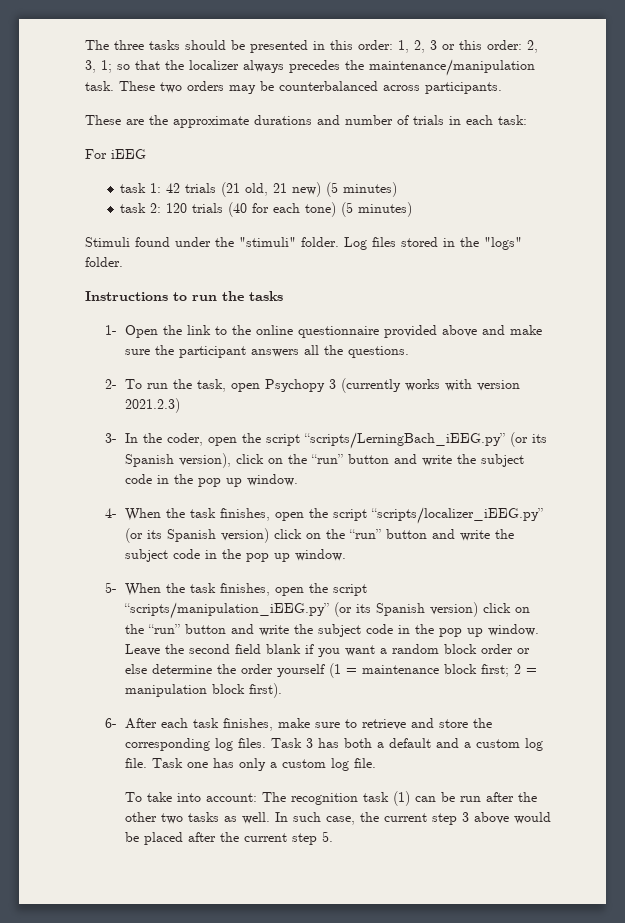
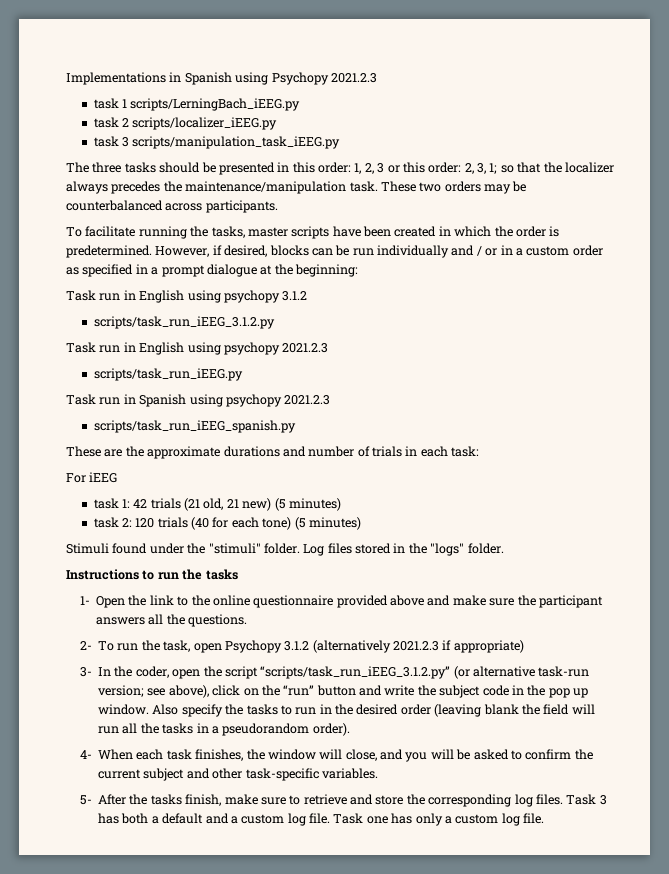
+ Implementations in Spanish using Psychopy 2021.2.3
+ task 1 scripts/LerningBach_iEEG.py
+ task 2 scripts/localizer_iEEG.py
+ task 3 scripts/manipulation_task_iEEG.py
+ To facilitate running the tasks, master scripts have been created in which the order is predetermined. However, if desired, blocks can be run individually and / or in a custom order as specified in a prompt dialogue at the beginning:
+ Task run in English using psychopy 3.1.2
+ scripts/task_run_iEEG_3.1.2.py
+ Task run in English using psychopy 2021.2.3
+ scripts/task_run_iEEG.py
+ Task run in Spanish using psychopy 2021.2.3
+ scripts/task_run_iEEG_spanish.py
- 2- To run the task, open Psychopy 3 (currently works with version 2021.2.3)
+ 2- To run the task, open Psychopy 3.1.2 (alternatively 2021.2.3 if appropriate)
- 3- In the coder, open the script “scripts/LerningBach_iEEG.py” (or its Spanish version), click on the “run” button and write the subject code in the pop up window.
+ 3- In the coder, open the script “scripts/task_run_iEEG_3.1.2.py” (or alternative task-run version; see above), click on the “run” button and write the subject code in the pop up window. Also specify the tasks to run in the desired order (leaving blank the field will run all the tasks in a pseudorandom order).
- 4- When the task finishes, open the script “scripts/localizer_iEEG.py” (or its Spanish version) click on the “run” button and write the subject code in the pop up window.
- 5- When the task finishes, open the script “scripts/manipulation_iEEG.py” (or its Spanish version) click on the “run” button and write the subject code in the pop up window. Leave the second field blank if you want a random block order or else determine the order yourself (1 = maintenance block first; 2 = manipulation block first).
- 6- After each task finishes, make sure to retrieve and store the corresponding log files.
+ 4- When each task finishes, the window will close, and you will be asked to confirm the current subject and other task-specific variables.
+ 5- After the tasks finish, make sure to retrieve and store the corresponding log files.
- To take into account: The recognition task (1) can be run after the other two tasks as well. In such case, the current step 3 above would be placed after the current step 5.

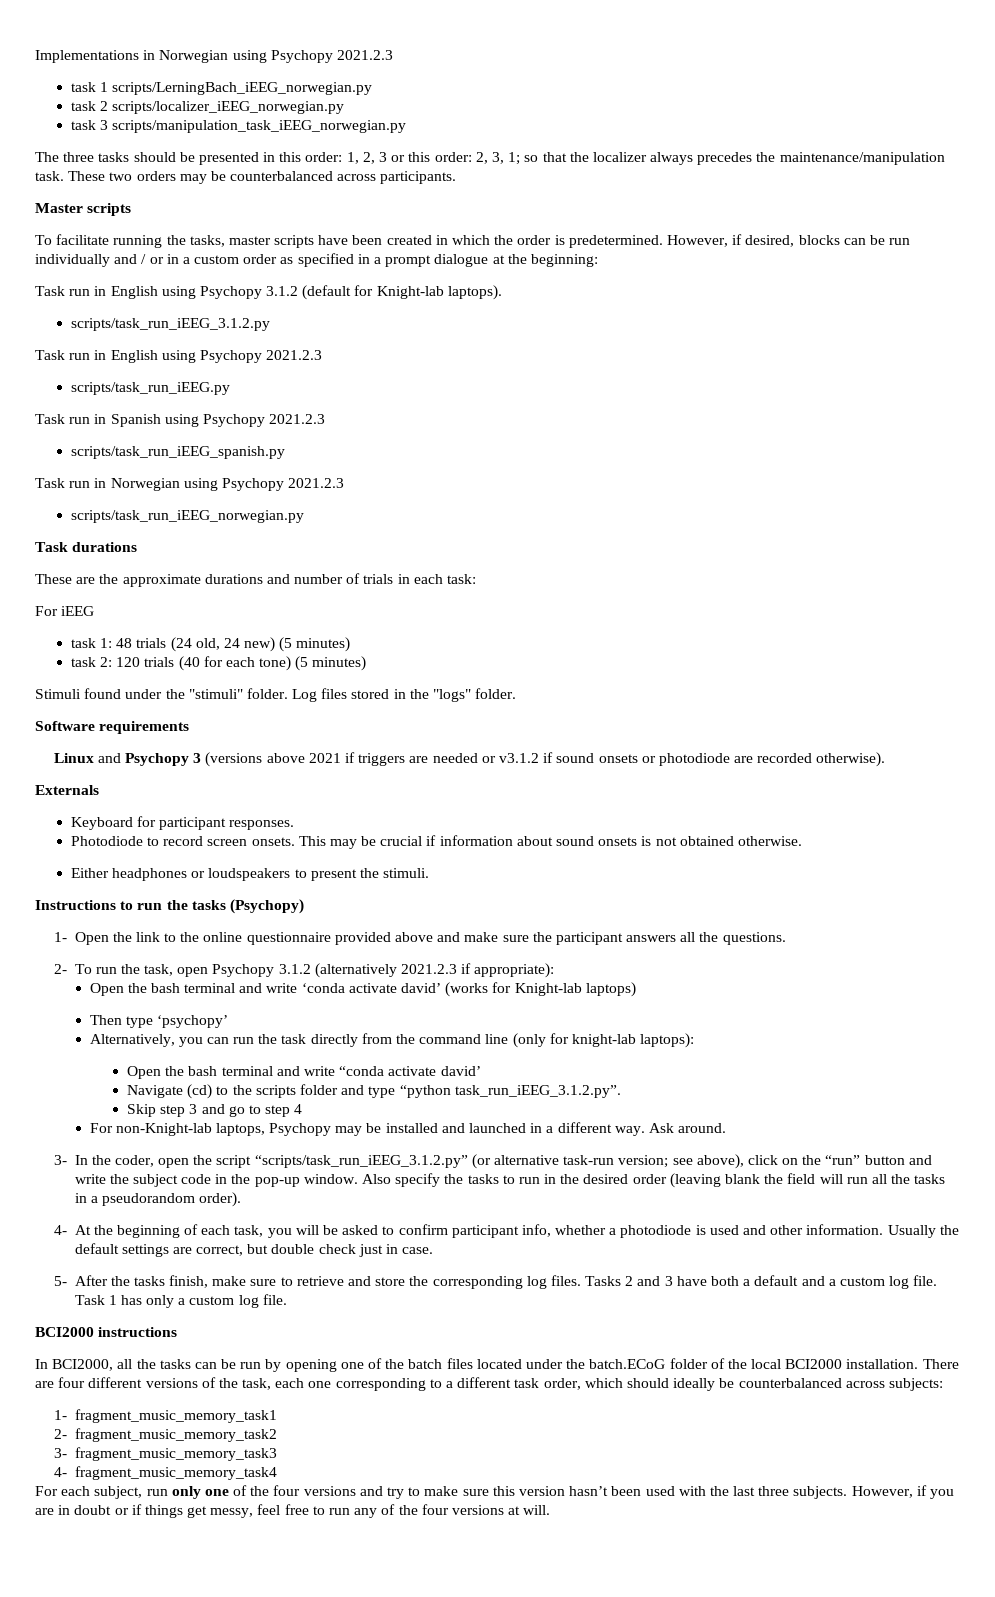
- Implementations in Spanish using Psychopy 2021.2.3
+ Implementations in Norwegian using Psychopy 2021.2.3
- task 1 scripts/LerningBach_iEEG.py
+ task 1 scripts/LerningBach_iEEG_norwegian.py
- task 2 scripts/localizer_iEEG.py
+ task 2 scripts/localizer_iEEG_norwegian.py
- task 3 scripts/manipulation_task_iEEG.py
+ task 3 scripts/manipulation_task_iEEG_norwegian.py
+ Master scripts
- Task run in English using psychopy 3.1.2
+ Task run in English using Psychopy 3.1.2 (default for Knight-lab laptops).
- Task run in English using psychopy 2021.2.3
+ Task run in English using Psychopy 2021.2.3
- Task run in Spanish using psychopy 2021.2.3
+ Task run in Spanish using Psychopy 2021.2.3
+ Task run in Norwegian using Psychopy 2021.2.3
+ scripts/task_run_iEEG_norwegian.py
+ Task durations
- task 1: 42 trials (21 old, 21 new) (5 minutes)
+ task 1: 48 trials (24 old, 24 new) (5 minutes)
+ Software requirements
+ Linux and Psychopy 3 (versions above 2021 if triggers are needed or v3.1.2 if sound onsets or photodiode are recorded otherwise).
+ Externals
+ Keyboard for participant responses.
+ Photodiode to record screen onsets. This may be crucial if information about sound onsets is not obtained otherwise.
+ Either headphones or loudspeakers to present the stimuli.
- Instructions to run the tasks
+ Instructions to run the tasks (Psychopy)
- 2- To run the task, open Psychopy 3.1.2 (alternatively 2021.2.3 if appropriate)
+ 2- To run the task, open Psychopy 3.1.2 (alternatively 2021.2.3 if appropriate):
+ Open the bash terminal and write ‘conda activate david’ (works for Knight-lab laptops)
+ Then type ‘psychopy’
+ Alternatively, you can run the task directly from the command line (only for knight-lab laptops):
+ Open the bash terminal and write “conda activate david’
+ Navigate (cd) to the scripts folder and type “python task_run_iEEG_3.1.2.py”.
+ Skip step 3 and go to step 4
+ For non-Knight-lab laptops, Psychopy may be installed and launched in a different way. Ask around.
- 3- In the coder, open the script “scripts/task_run_iEEG_3.1.2.py” (or alternative task-run version; see above), click on the “run” button and write the subject code in the pop up window.
+ 3- In the coder, open the script “scripts/task_run_iEEG_3.1.2.py” (or alternative task-run version; see above), click on the “run” button and write the subject code in the pop-up window.
- 4- When each task finishes, the window will close, and you will be asked to confirm the current subject and other task-specific variables.
+ 4- At the beginning of each task, you will be asked to confirm participant info, whether a photodiode is used and other information. Usually the default settings are correct, but double check just in case.
- Task 3 has both a default and a custom log file.
+ Tasks 2 and 3 have both a default and a custom log file.
- Task one has only a custom log file.
+ Task 1 has only a custom log file.
+ BCI2000 instructions
+ In BCI2000, all the tasks can be run by opening one of the batch files located under the batch.ECoG folder of the local BCI2000 installation. There are four different versions of the task, each one corresponding to a different task order, which should ideally be counterbalanced across subjects:
+ 1- fragment_music_memory_task1
+ 2- fragment_music_memory_task2
+ 3- fragment_music_memory_task3
+ 4- fragment_music_memory_task4
+ For each subject, run only one of the four versions and try to make sure this version hasn’t been used with the last three subjects. However, if you are in doubt or if things get messy, feel free to run any of the four versions at will.

